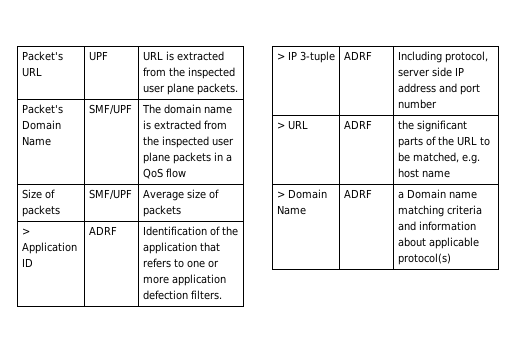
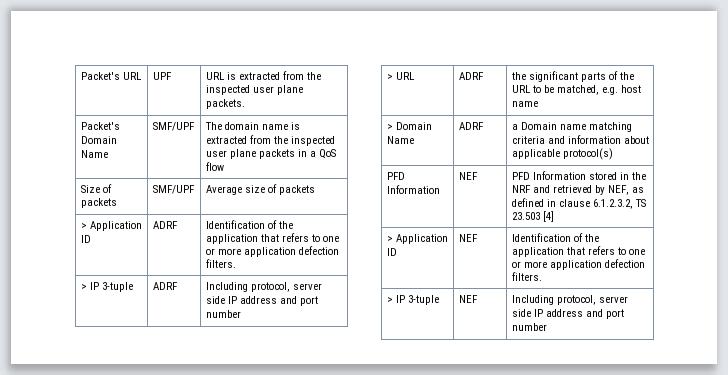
+ PFD Information | NEF | PFD Information stored in the NRF and retrieved by NEF, as defined in clause 6.1.2.3.2, TS 23.503 [4]
+ > Application ID | NEF | Identification of the application that refers to one or more application defection filters.
+ > IP 3-tuple | NEF | Including protocol, server side IP address and port number

